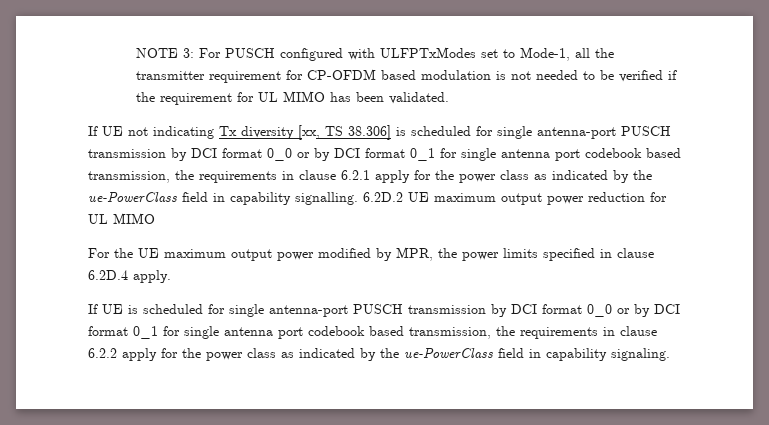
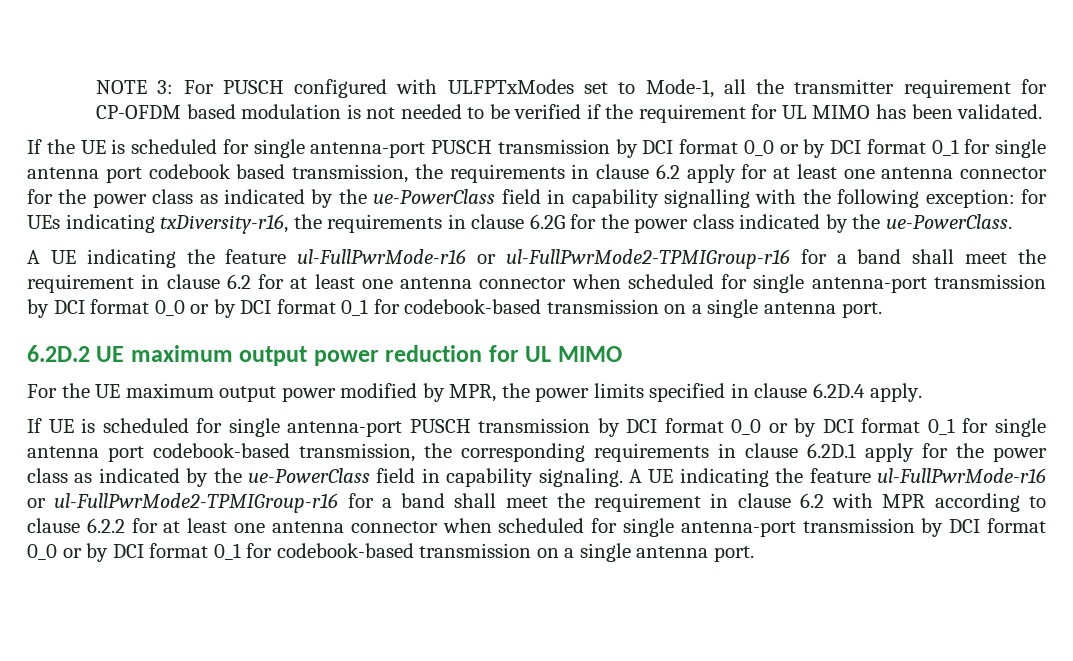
- If UE not indicating Tx diversity [xx, TS 38.306] is scheduled for single antenna-port PUSCH transmission by DCI format 0_0 or by DCI format 0_1 for single antenna port codebook based transmission, the requirements in clause 6.2.1 apply for the power class as indicated by the ue-PowerClass field in capability signalling. 6.2D.2 UE maximum output power reduction for UL MIMO
+ If the UE is scheduled for single antenna-port PUSCH transmission by DCI format 0_0 or by DCI format 0_1 for single antenna port codebook based transmission, the requirements in clause 6.2 apply for at least one antenna connector for the power class as indicated by the ue-PowerClass field in capability signalling with the following exception: for UEs indicating txDiversity-r16, the requirements in clause 6.2G for the power class indicated by the ue-PowerClass.
+ A UE indicating the feature ul-FullPwrMode-r16 or ul-FullPwrMode2-TPMIGroup-r16 for a band shall meet the requirement in clause 6.2 for at least one antenna connector when scheduled for single antenna-port transmission by DCI format 0_0 or by DCI format 0_1 for codebook-based transmission on a single antenna port.
+ 6.2D.2 UE maximum output power reduction for UL MIMO
- If UE is scheduled for single antenna-port PUSCH transmission by DCI format 0_0 or by DCI format 0_1 for single antenna port codebook based transmission, the requirements in clause 6.2.2 apply for the power class as indicated by the ue-PowerClass field in capability signaling.
+ If UE is scheduled for single antenna-port PUSCH transmission by DCI format 0_0 or by DCI format 0_1 for single antenna port codebook-based transmission, the corresponding requirements in clause 6.2D.1 apply for the power class as indicated by the ue-PowerClass field in capability signaling.
+ A UE indicating the feature ul-FullPwrMode-r16 or ul-FullPwrMode2-TPMIGroup-r16 for a band shall meet the requirement in clause 6.2 with MPR according to clause 6.2.2 for at least one antenna connector when scheduled for single antenna-port transmission by DCI format 0_0 or by DCI format 0_1 for codebook-based transmission on a single antenna port.

